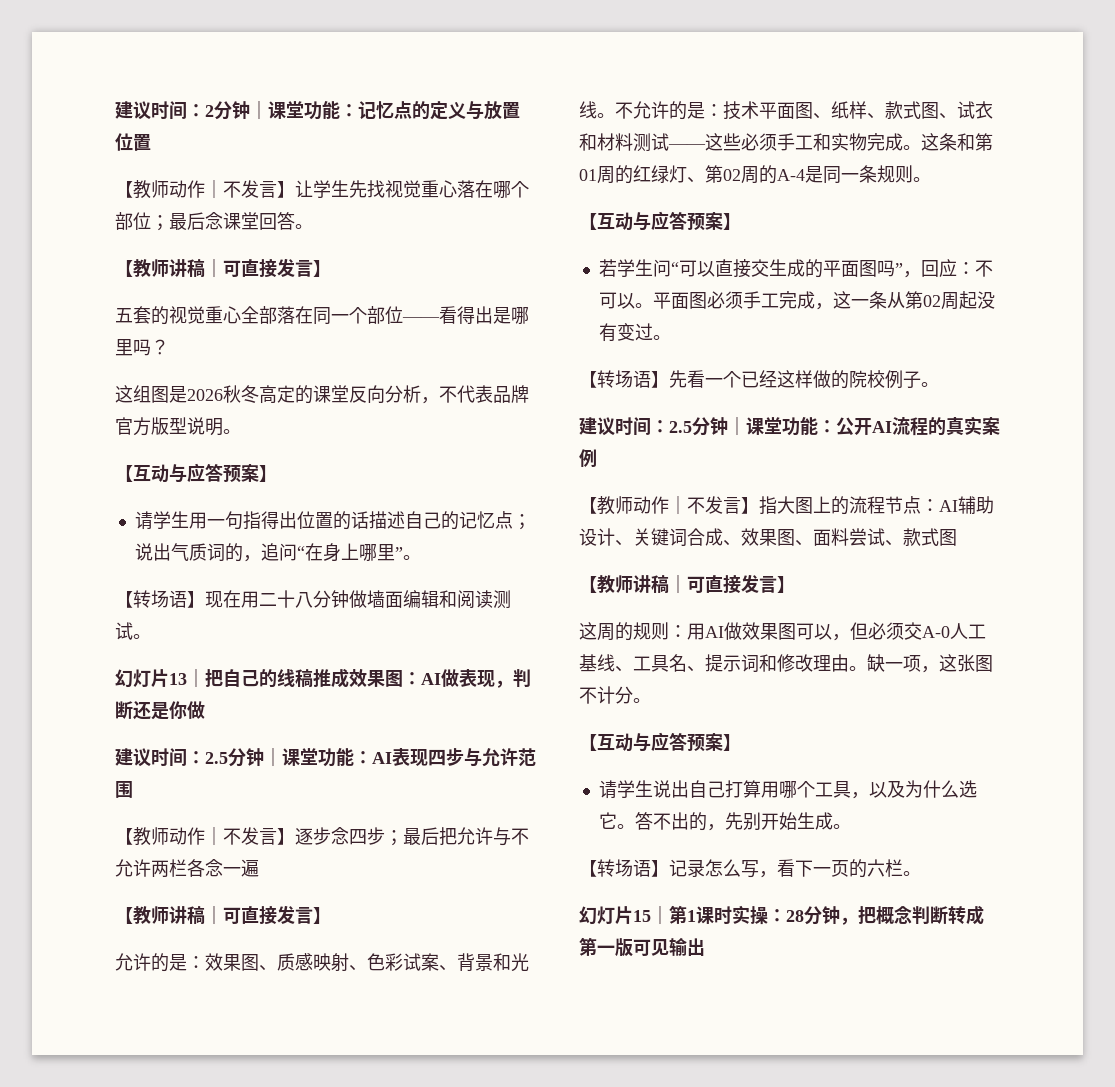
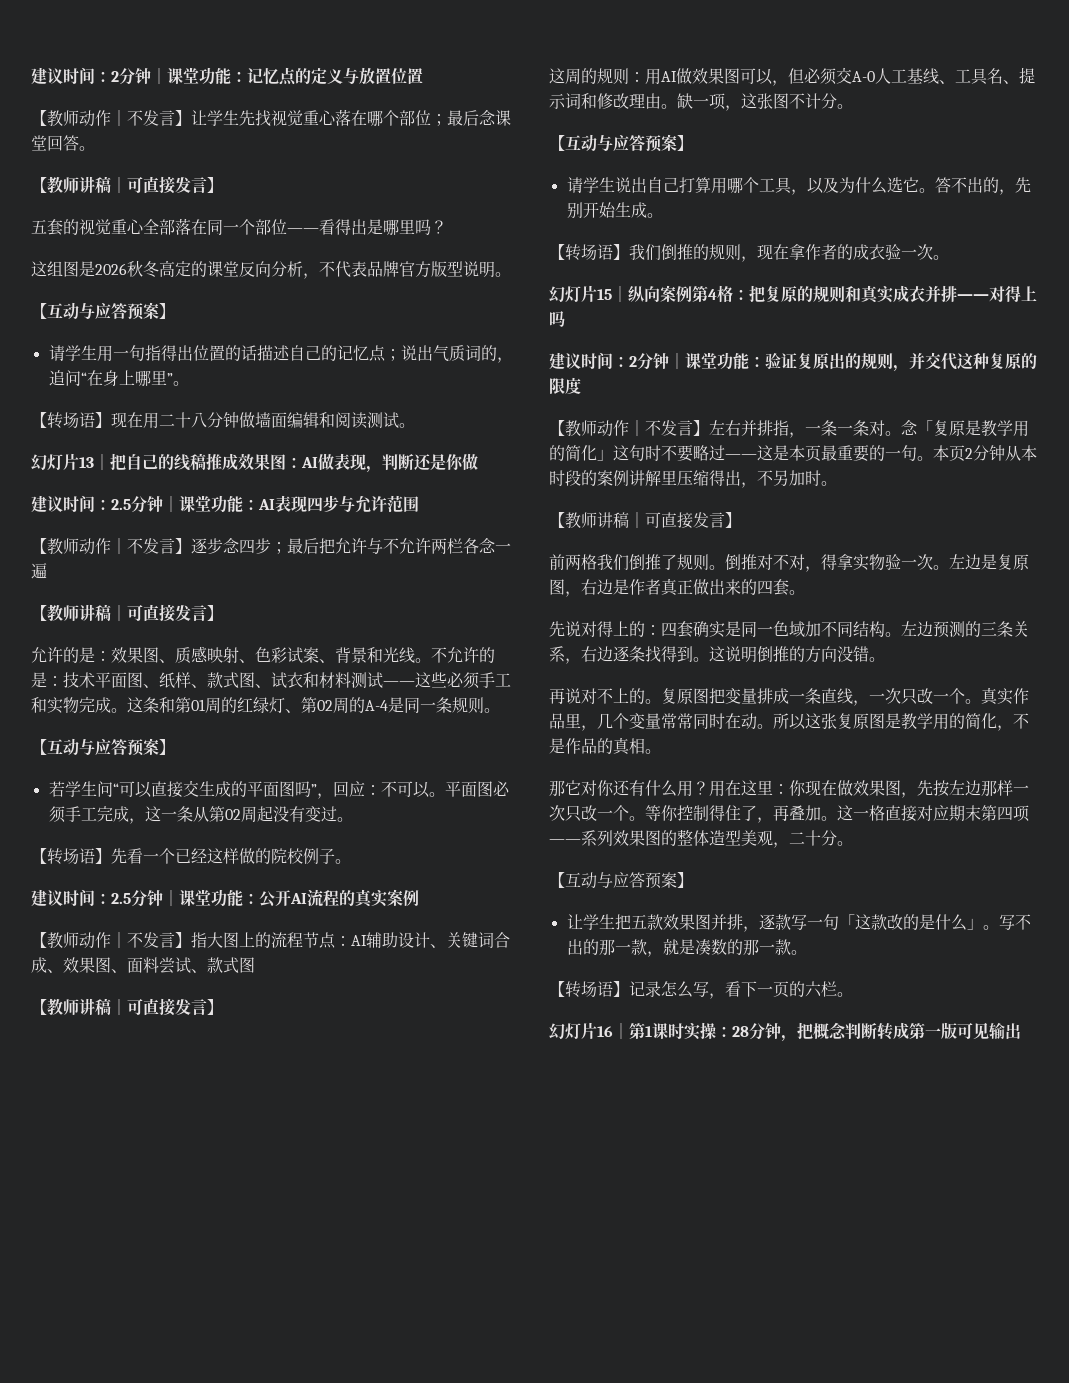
+ 【转场语】我们倒推的规则，现在拿作者的成衣验一次。
+ 幻灯片15｜纵向案例第4格：把复原的规则和真实成衣并排——对得上吗
+ 建议时间：2分钟｜课堂功能：验证复原出的规则，并交代这种复原的限度
+ 【教师动作｜不发言】左右并排指，一条一条对。念「复原是教学用的简化」这句时不要略过——这是本页最重要的一句。本页2分钟从本时段的案例讲解里压缩得出，不另加时。
+ 【教师讲稿｜可直接发言】
+ 前两格我们倒推了规则。倒推对不对，得拿实物验一次。左边是复原图，右边是作者真正做出来的四套。
+ 先说对得上的：四套确实是同一色域加不同结构。左边预测的三条关系，右边逐条找得到。这说明倒推的方向没错。
+ 再说对不上的。复原图把变量排成一条直线，一次只改一个。真实作品里，几个变量常常同时在动。所以这张复原图是教学用的简化，不是作品的真相。
+ 那它对你还有什么用？用在这里：你现在做效果图，先按左边那样一次只改一个。等你控制得住了，再叠加。这一格直接对应期末第四项——系列效果图的整体造型美观，二十分。
+ 【互动与应答预案】
+ 让学生把五款效果图并排，逐款写一句「这款改的是什么」。写不出的那一款，就是凑数的那一款。
- 幻灯片15｜第1课时实操：28分钟，把概念判断转成第一版可见输出
+ 幻灯片16｜第1课时实操：28分钟，把概念判断转成第一版可见输出

